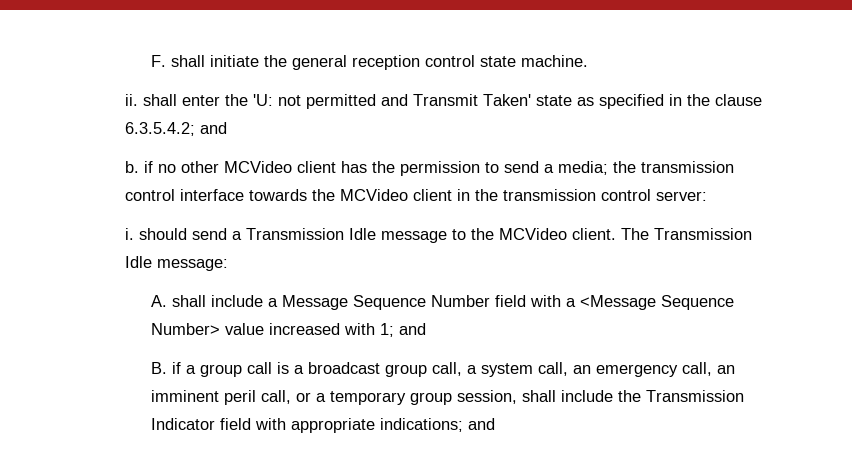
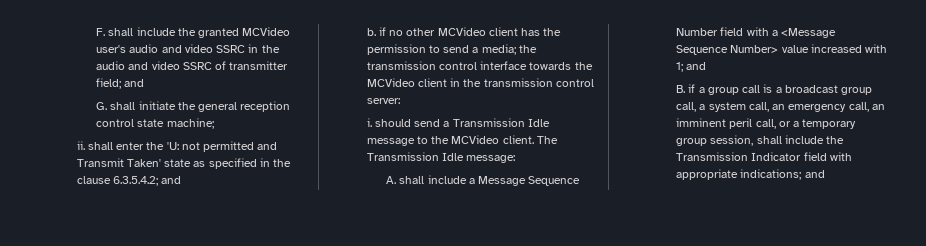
- F. shall initiate the general reception control state machine.
+ F. shall include the granted MCVideo user's audio and video SSRC in the audio and video SSRC of transmitter field; and
+ G. shall initiate the general reception control state machine;

